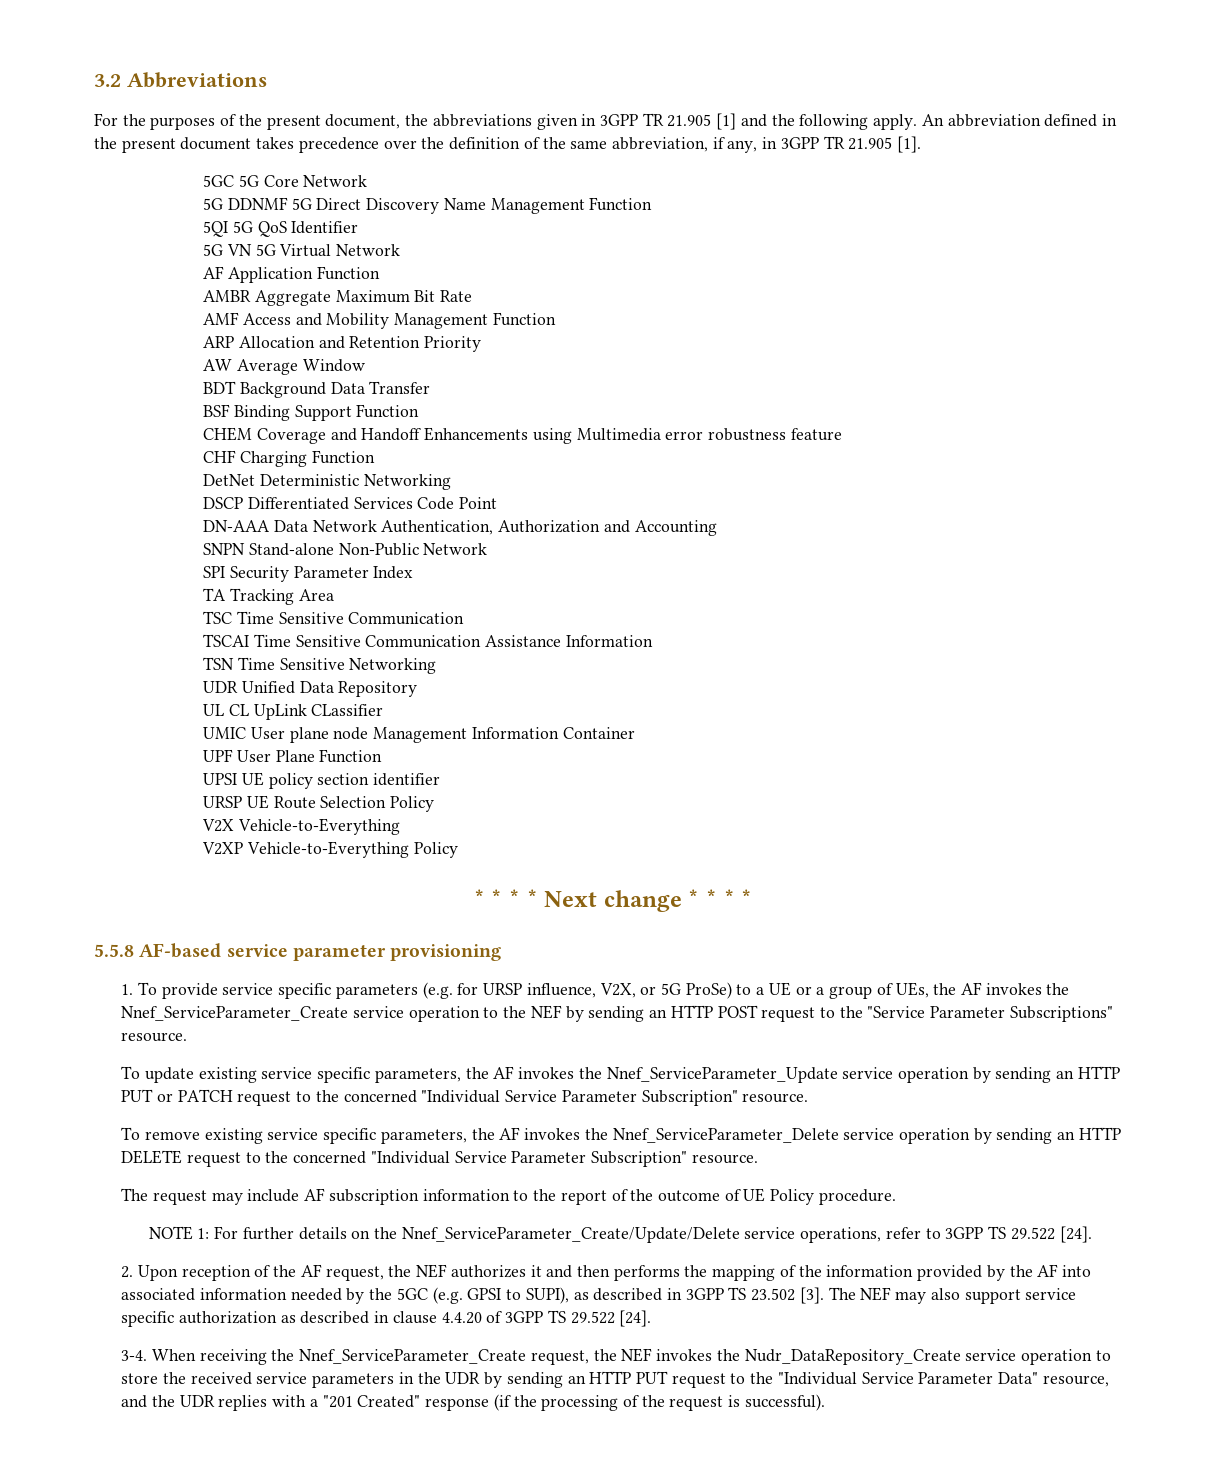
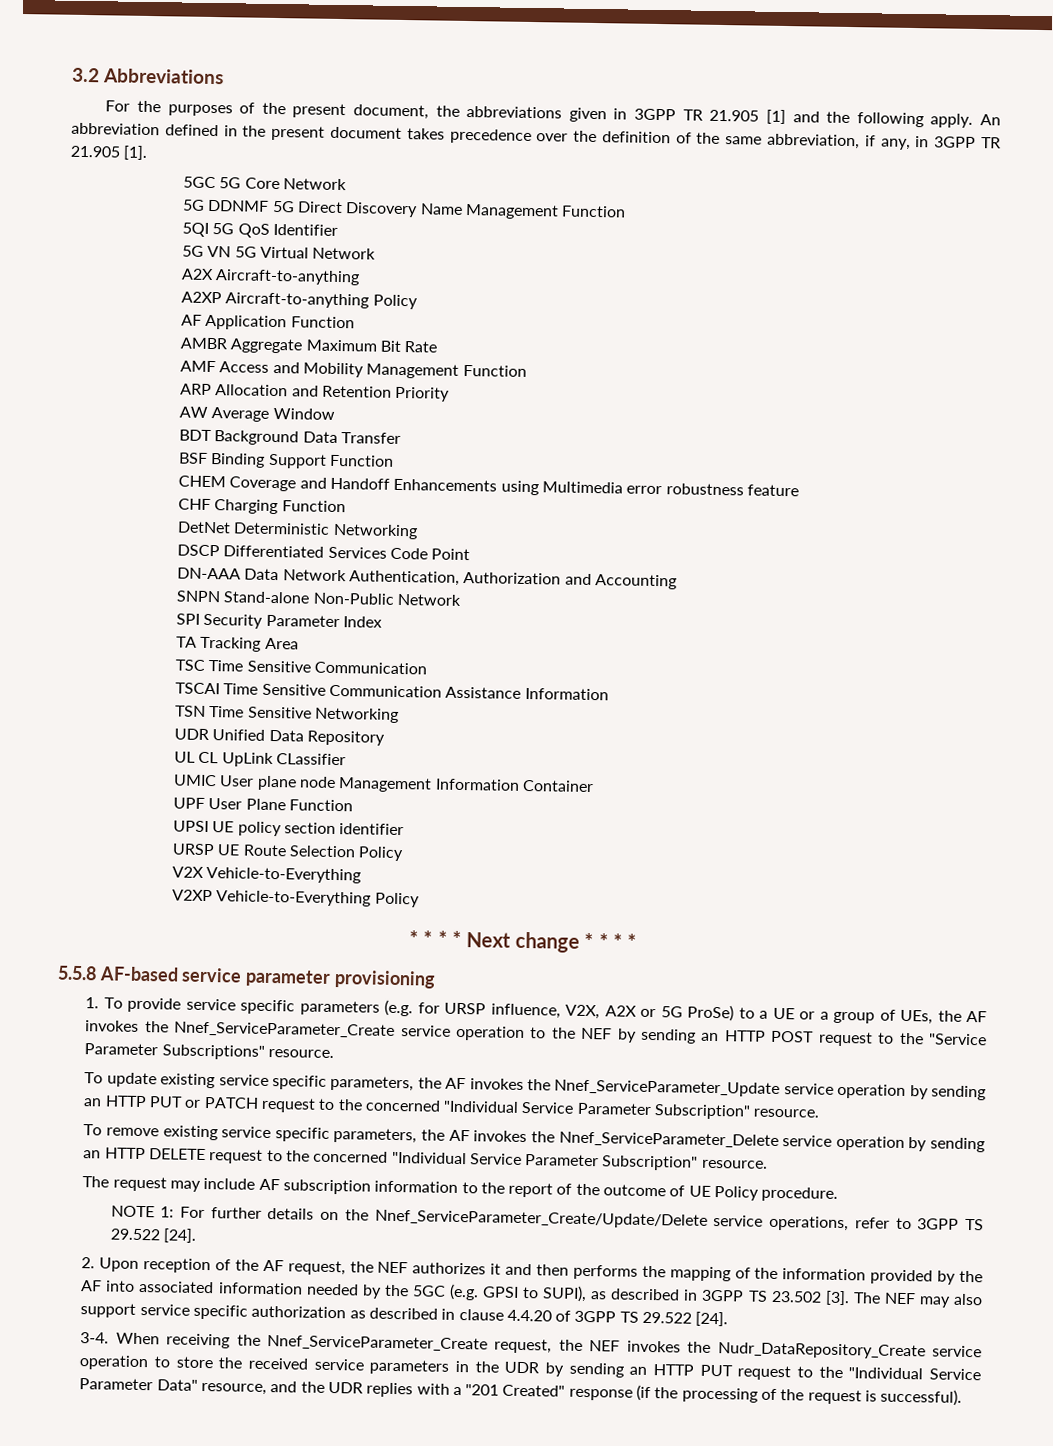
+ A2X Aircraft-to-anything
+ A2XP Aircraft-to-anything Policy
- 1. To provide service specific parameters (e.g. for URSP influence, V2X, or 5G ProSe) to a UE or a group of UEs, the AF invokes the Nnef_ServiceParameter_Create service operation to the NEF by sending an HTTP POST request to the "Service Parameter Subscriptions" resource.
+ 1. To provide service specific parameters (e.g. for URSP influence, V2X, A2X or 5G ProSe) to a UE or a group of UEs, the AF invokes the Nnef_ServiceParameter_Create service operation to the NEF by sending an HTTP POST request to the "Service Parameter Subscriptions" resource.

